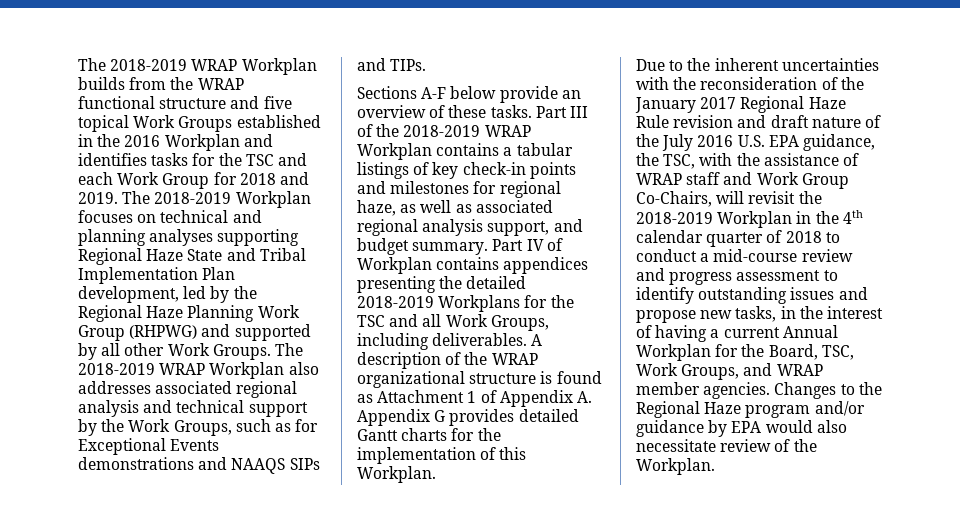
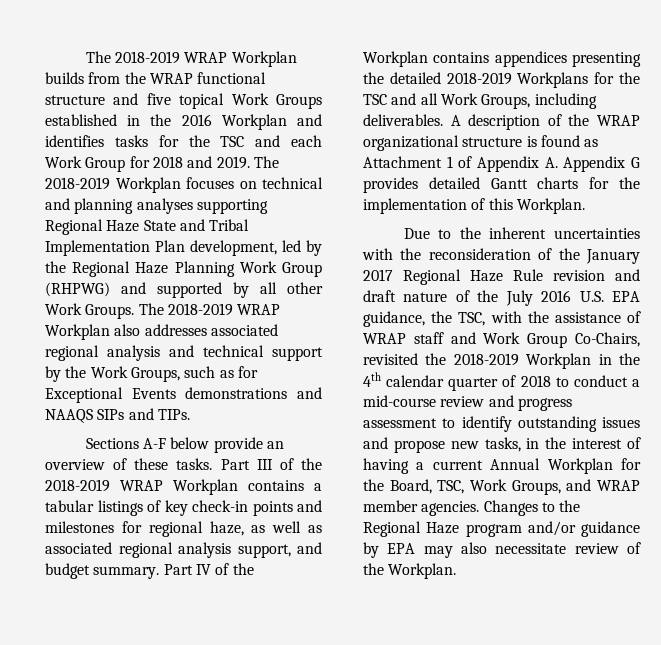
- Part IV of Workplan contains appendices presenting the detailed 2018-2019 Workplans for the TSC and all Work Groups, including deliverables.
+ Part IV of the Workplan contains appendices presenting the detailed 2018-2019 Workplans for the TSC and all Work Groups, including deliverables.
- Due to the inherent uncertainties with the reconsideration of the January 2017 Regional Haze Rule revision and draft nature of the July 2016 U.S. EPA guidance, the TSC, with the assistance of WRAP staff and Work Group Co-Chairs, will revisit the 2018-2019 Workplan in the 4th calendar quarter of 2018 to conduct a mid-course review and progress assessment to identify outstanding issues and propose new tasks, in the interest of having a current Annual Workplan for the Board, TSC, Work Groups, and WRAP member agencies.
+ Due to the inherent uncertainties with the reconsideration of the January 2017 Regional Haze Rule revision and draft nature of the July 2016 U.S. EPA guidance, the TSC, with the assistance of WRAP staff and Work Group Co-Chairs, revisited the 2018-2019 Workplan in the 4th calendar quarter of 2018 to conduct a mid-course review and progress assessment to identify outstanding issues and propose new tasks, in the interest of having a current Annual Workplan for the Board, TSC, Work Groups, and WRAP member agencies.
- Changes to the Regional Haze program and/or guidance by EPA would also necessitate review of the Workplan.
+ Changes to the Regional Haze program and/or guidance by EPA may also necessitate review of the Workplan.

